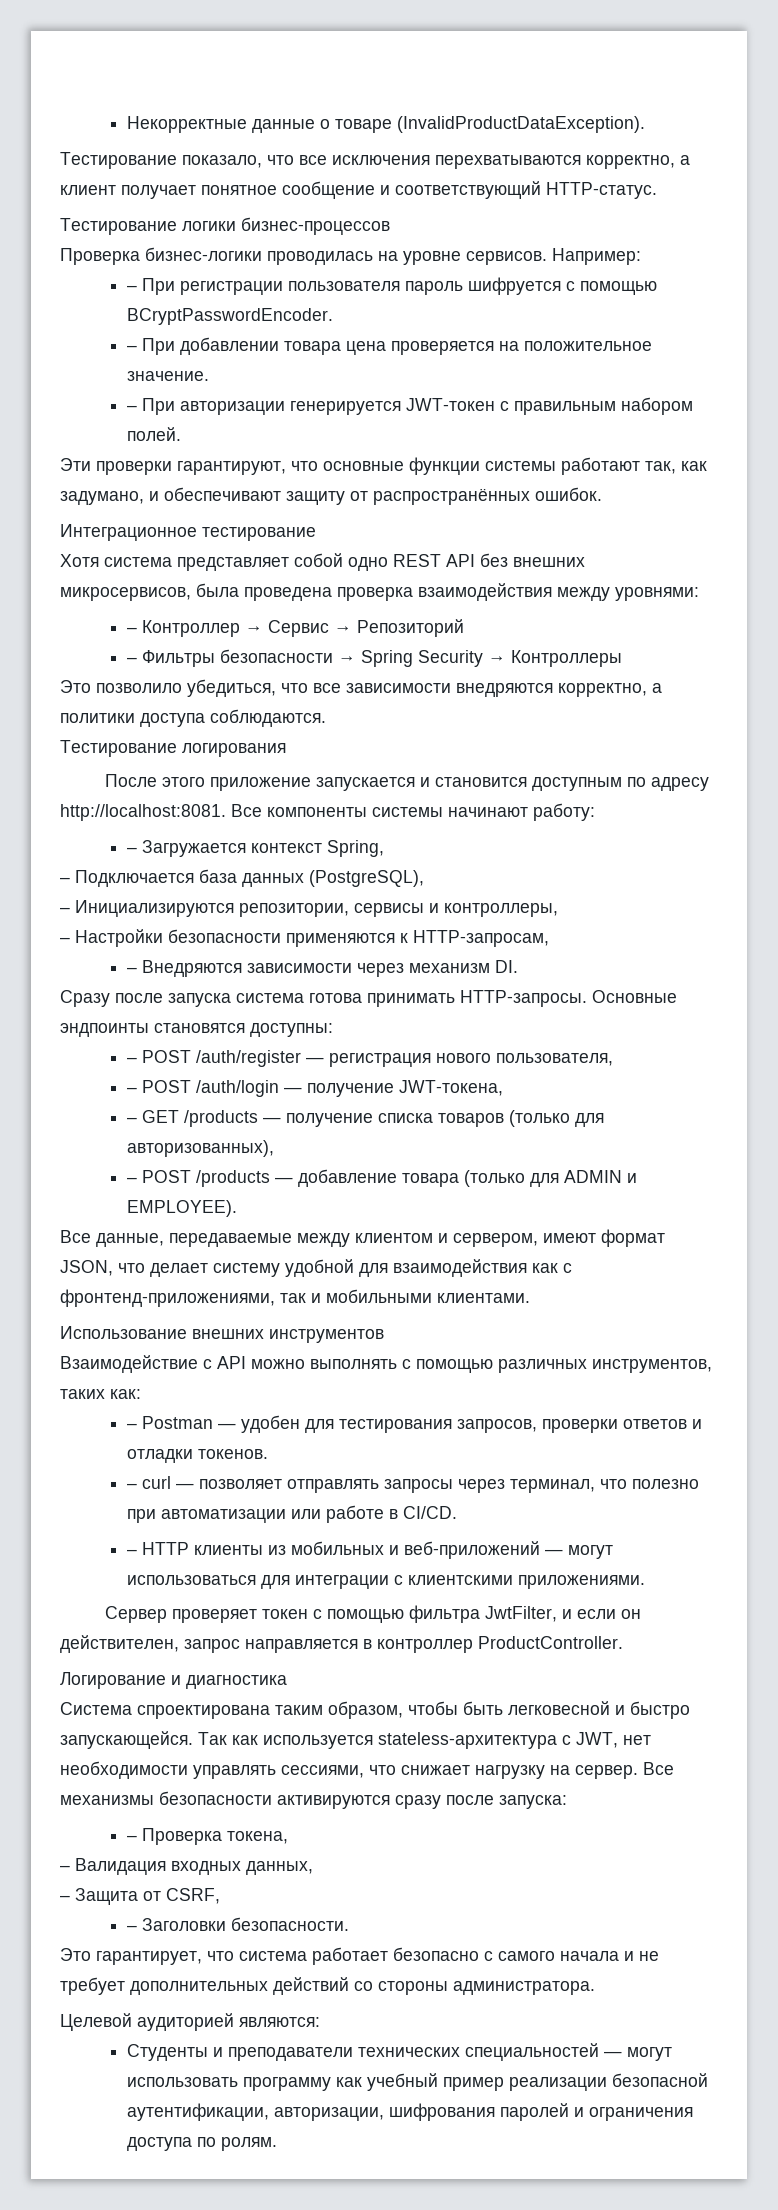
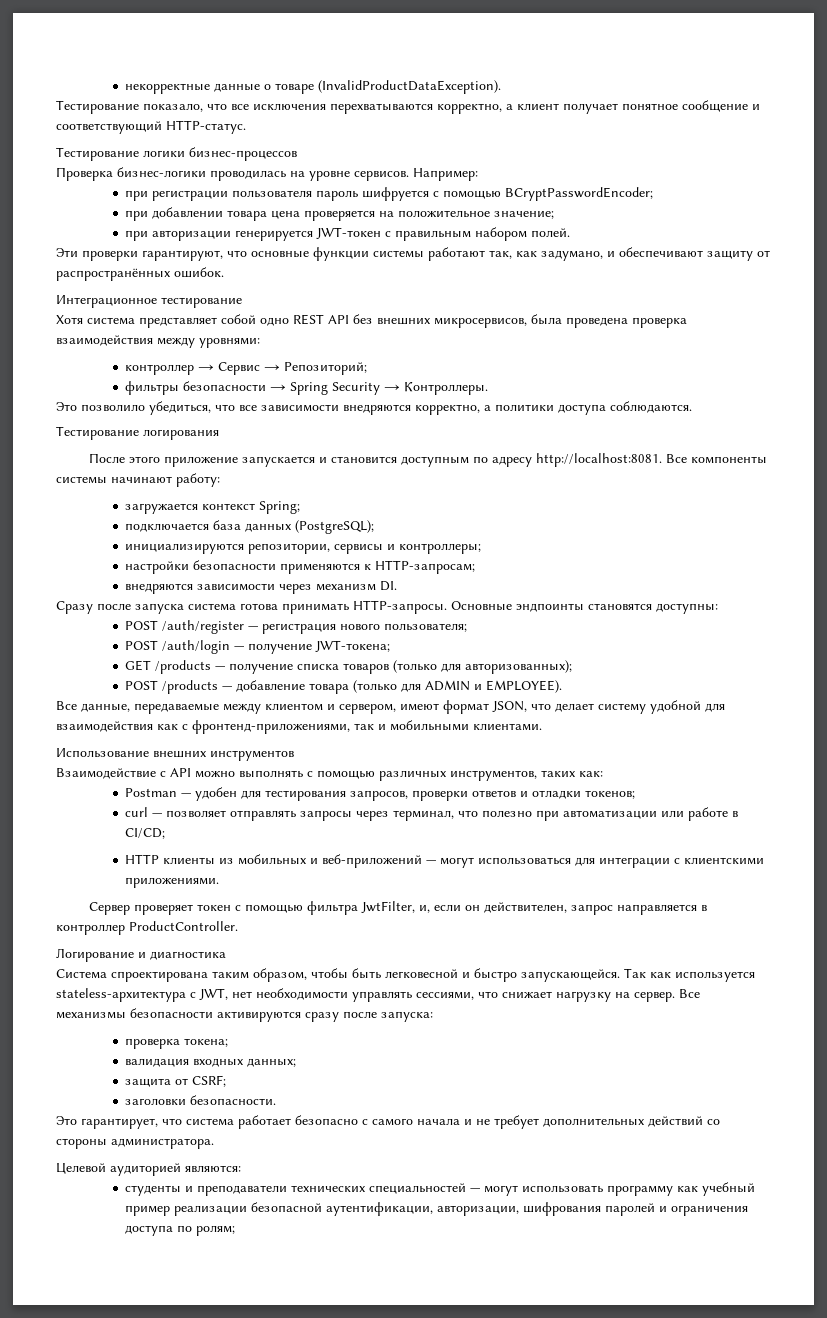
- Некорректные данные о товаре (InvalidProductDataException).
+ некорректные данные о товаре (InvalidProductDataException).
- – При регистрации пользователя пароль шифруется с помощью BCryptPasswordEncoder.
- – При добавлении товара цена проверяется на положительное значение.
- – При авторизации генерируется JWT-токен с правильным набором полей.
+ при регистрации пользователя пароль шифруется с помощью BCryptPasswordEncoder;
+ при добавлении товара цена проверяется на положительное значение;
+ при авторизации генерируется JWT-токен с правильным набором полей.
- – Контроллер → Сервис → Репозиторий
- – Фильтры безопасности → Spring Security → Контроллеры
+ контроллер → Сервис → Репозиторий;
+ фильтры безопасности → Spring Security → Контроллеры.
- – Загружается контекст Spring,
- – Подключается база данных (PostgreSQL),
- – Инициализируются репозитории, сервисы и контроллеры,
- – Настройки безопасности применяются к HTTP-запросам,
- – Внедряются зависимости через механизм DI.
+ загружается контекст Spring;
+ подключается база данных (PostgreSQL);
+ инициализируются репозитории, сервисы и контроллеры;
+ настройки безопасности применяются к HTTP-запросам;
+ внедряются зависимости через механизм DI.
- – POST /auth/register — регистрация нового пользователя,
- – POST /auth/login — получение JWT-токена,
- – GET /products — получение списка товаров (только для авторизованных),
- – POST /products — добавление товара (только для ADMIN и EMPLOYEE).
+ POST /auth/register — регистрация нового пользователя;
+ POST /auth/login — получение JWT-токена;
+ GET /products — получение списка товаров (только для авторизованных);
+ POST /products — добавление товара (только для ADMIN и EMPLOYEE).
- – Postman — удобен для тестирования запросов, проверки ответов и отладки токенов.
- – curl — позволяет отправлять запросы через терминал, что полезно при автоматизации или работе в CI/CD.
- – HTTP клиенты из мобильных и веб-приложений — могут использоваться для интеграции с клиентскими приложениями.
+ Postman — удобен для тестирования запросов, проверки ответов и отладки токенов;
+ curl — позволяет отправлять запросы через терминал, что полезно при автоматизации или работе в CI/CD;
+ HTTP клиенты из мобильных и веб-приложений — могут использоваться для интеграции с клиентскими приложениями.
- Сервер проверяет токен с помощью фильтра JwtFilter, и если он действителен, запрос направляется в контроллер ProductController.
+ Сервер проверяет токен с помощью фильтра JwtFilter, и, если он действителен, запрос направляется в контроллер ProductController.
- – Проверка токена,
- – Валидация входных данных,
- – Защита от CSRF,
- – Заголовки безопасности.
+ проверка токена;
+ валидация входных данных;
+ защита от CSRF;
+ заголовки безопасности.
- Студенты и преподаватели технических специальностей — могут использовать программу как учебный пример реализации безопасной аутентификации, авторизации, шифрования паролей и ограничения доступа по ролям.
+ студенты и преподаватели технических специальностей — могут использовать программу как учебный пример реализации безопасной аутентификации, авторизации, шифрования паролей и ограничения доступа по ролям;

